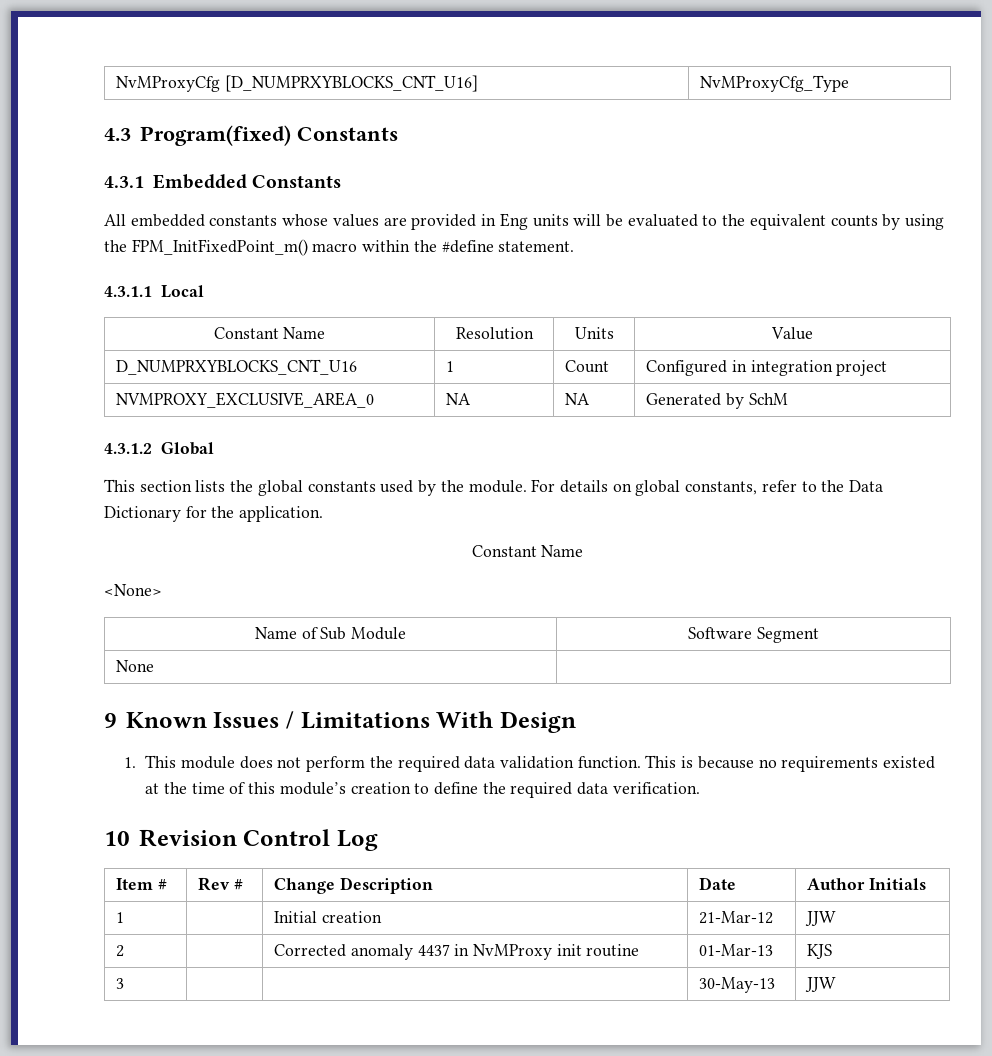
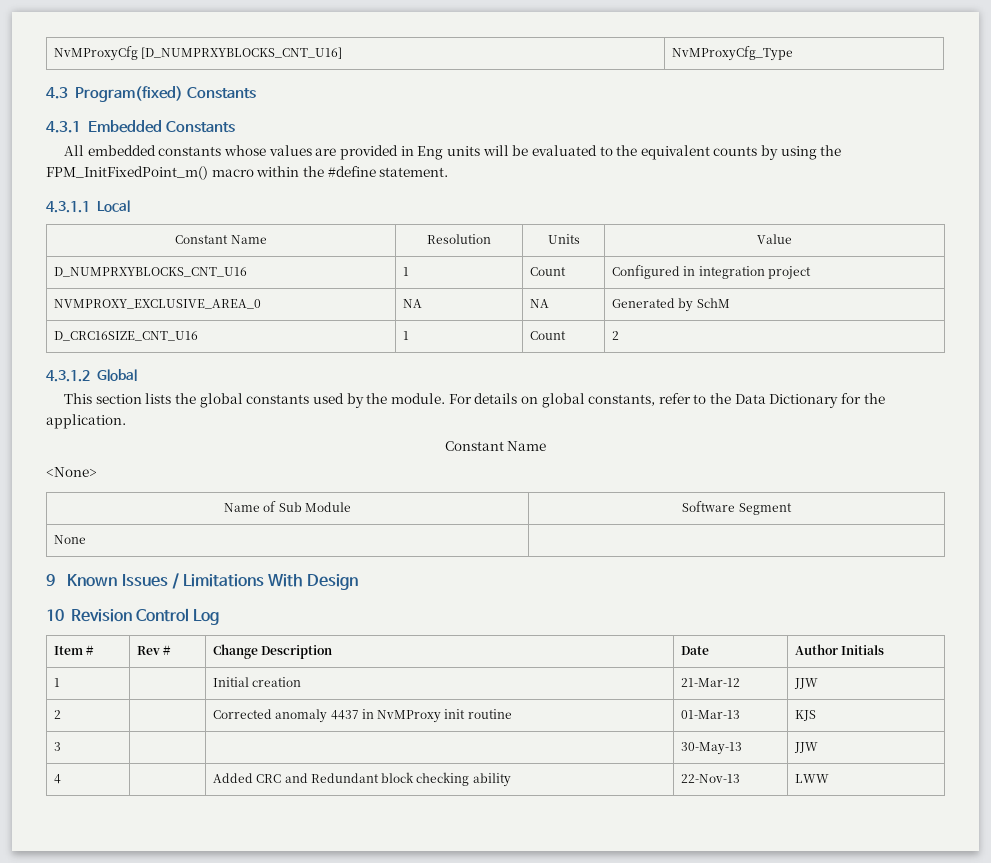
+ D_CRC16SIZE_CNT_U16 | 1 | Count | 2
- 1. This module does not perform the required data validation function. This is because no requirements existed at the time of this module’s creation to define the required data verification.
+ 4 | | Added CRC and Redundant block checking ability | 22-Nov-13 | LWW

